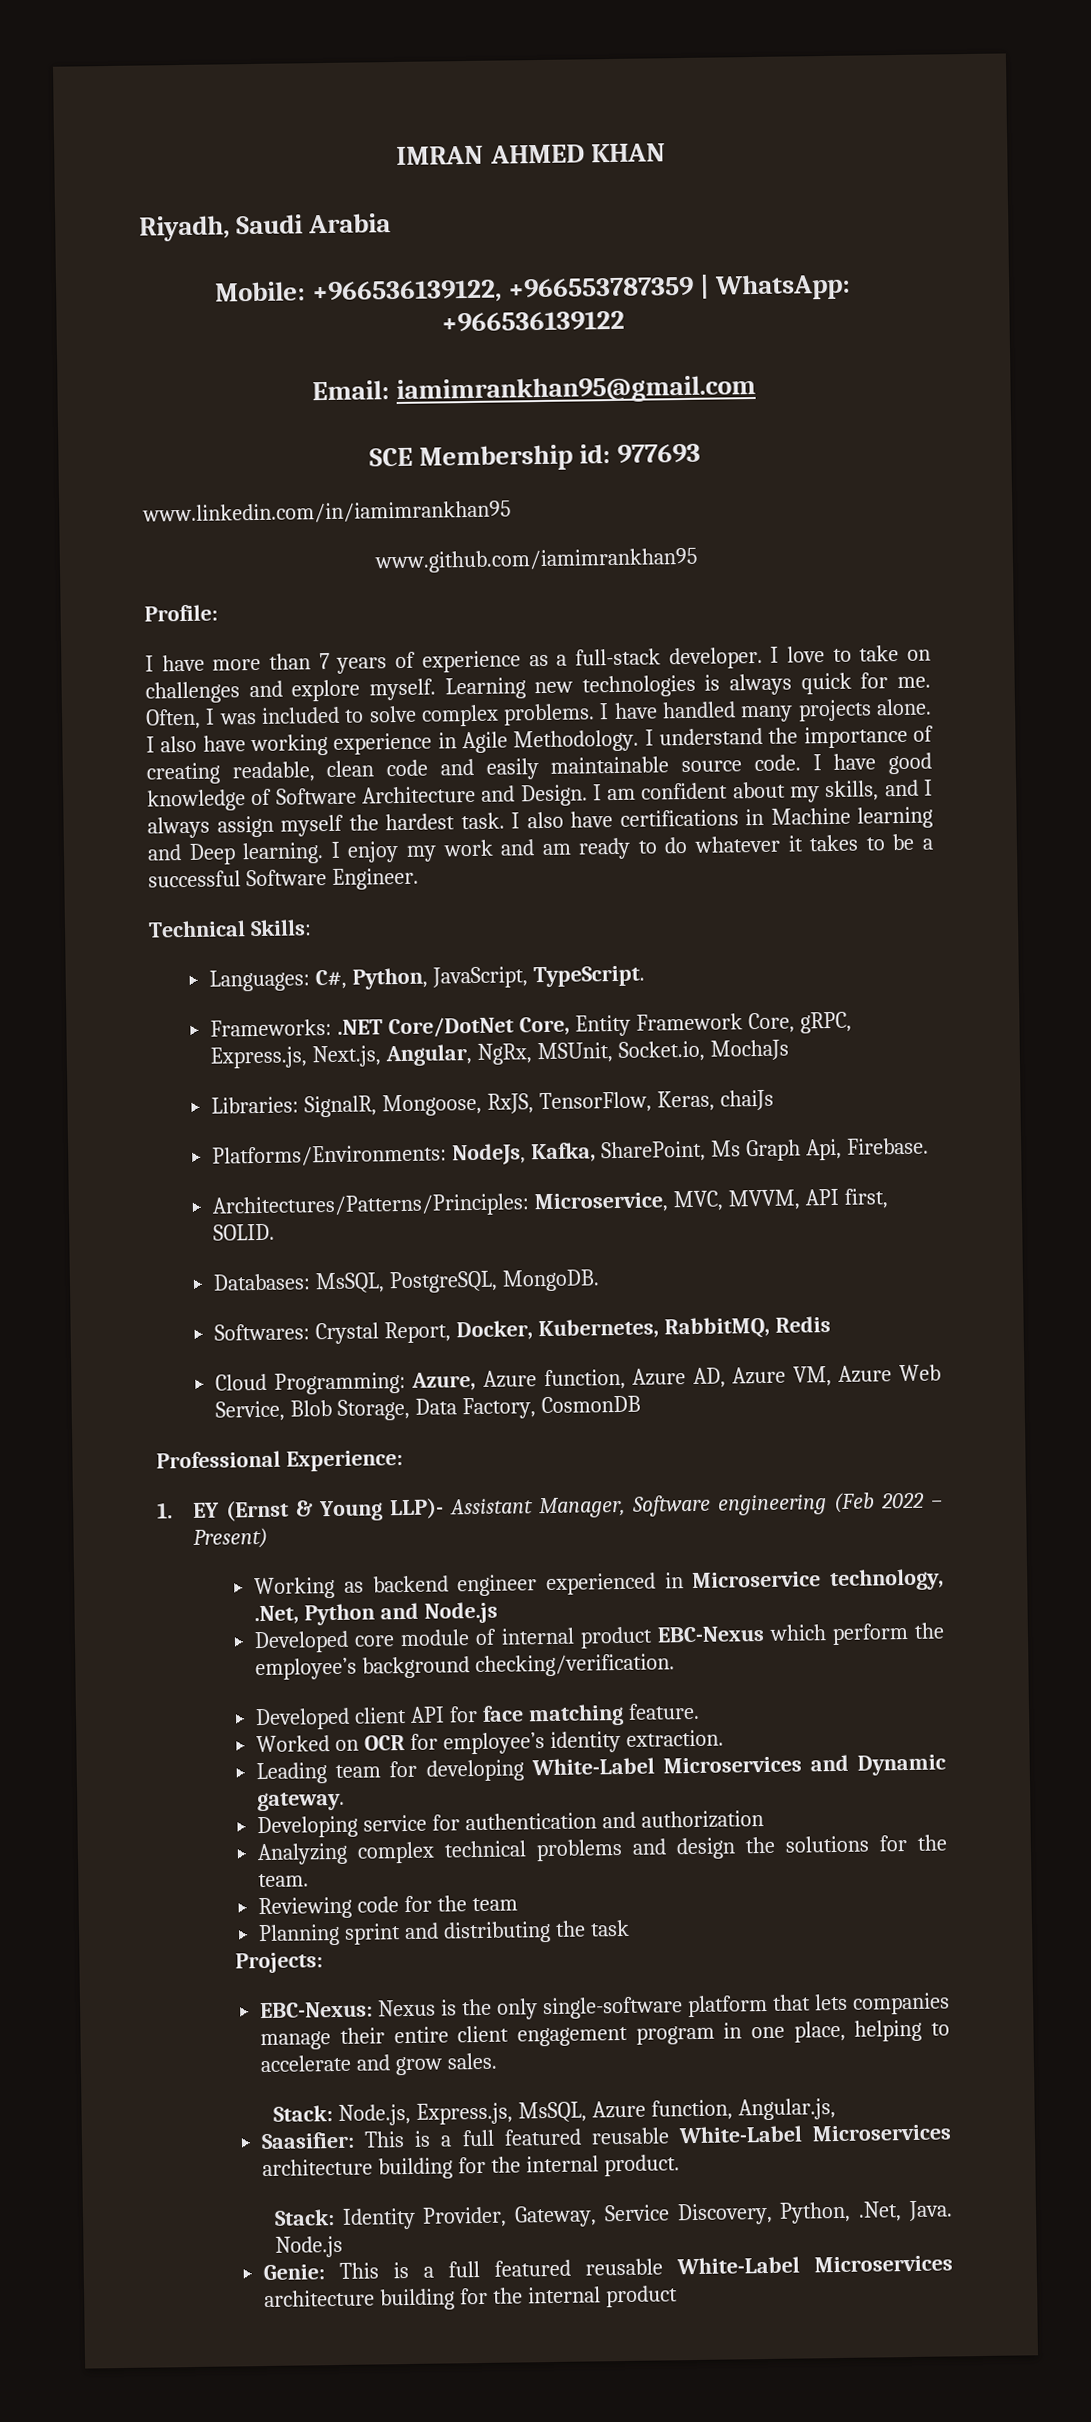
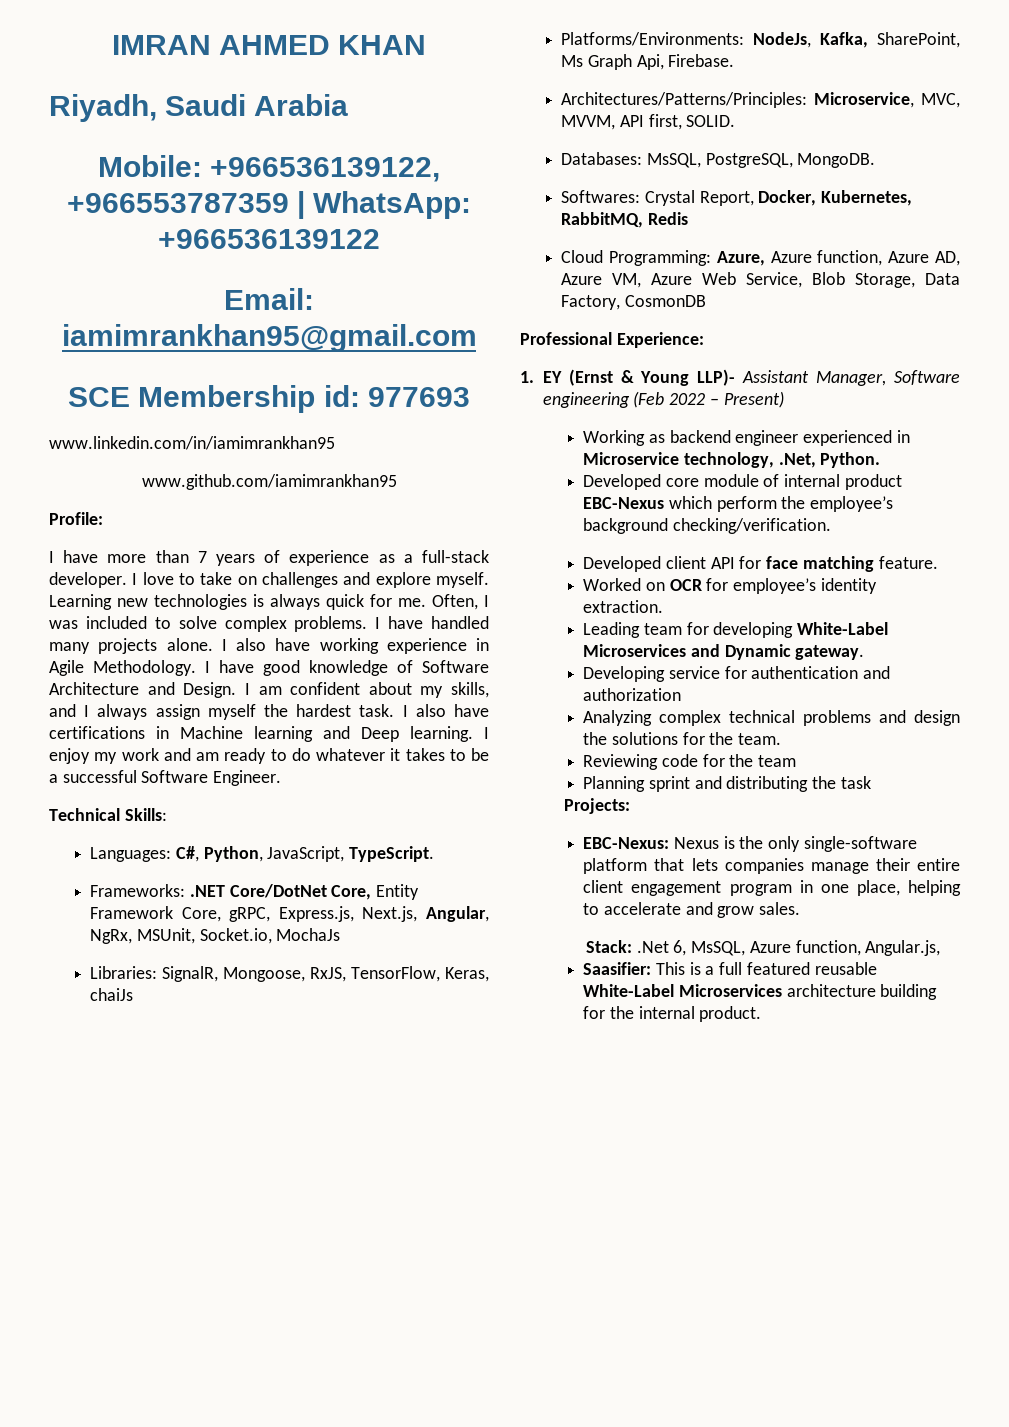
- I understand the importance of creating readable, clean code and easily maintainable source code. I have good knowledge of Software Architecture and Design.
+ I have good knowledge of Software Architecture and Design.
- Working as backend engineer experienced in Microservice technology, .Net, Python and Node.js
+ Working as backend engineer experienced in Microservice technology, .Net, Python.
- Stack: Node.js, Express.js, MsSQL, Azure function, Angular.js,
+ Stack: .Net 6, MsSQL, Azure function, Angular.js,
- Stack: Identity Provider, Gateway, Service Discovery, Python, .Net, Java. Node.js
- Genie: This is a full featured reusable White-Label Microservices architecture building for the internal product

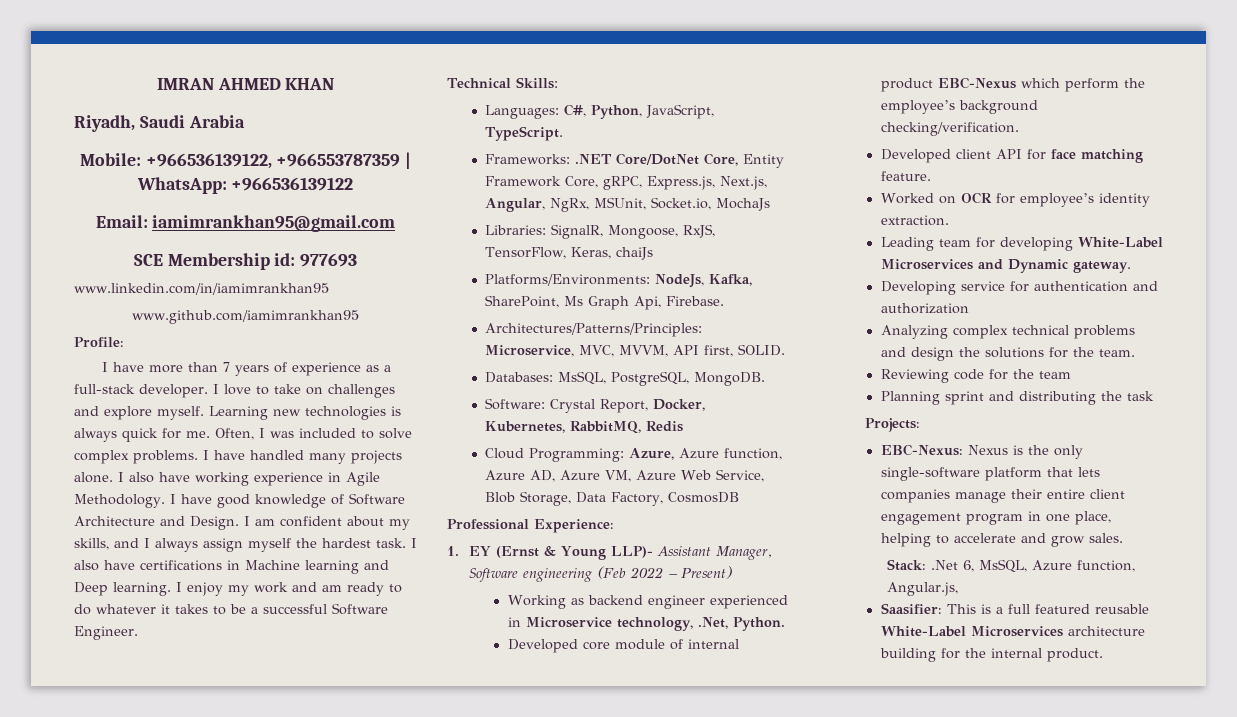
- Softwares: Crystal Report, Docker, Kubernetes, RabbitMQ, Redis
+ Software: Crystal Report, Docker, Kubernetes, RabbitMQ, Redis
- Cloud Programming: Azure, Azure function, Azure AD, Azure VM, Azure Web Service, Blob Storage, Data Factory, CosmonDB
+ Cloud Programming: Azure, Azure function, Azure AD, Azure VM, Azure Web Service, Blob Storage, Data Factory, CosmosDB

